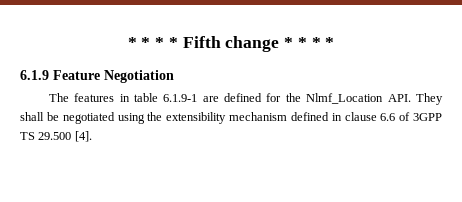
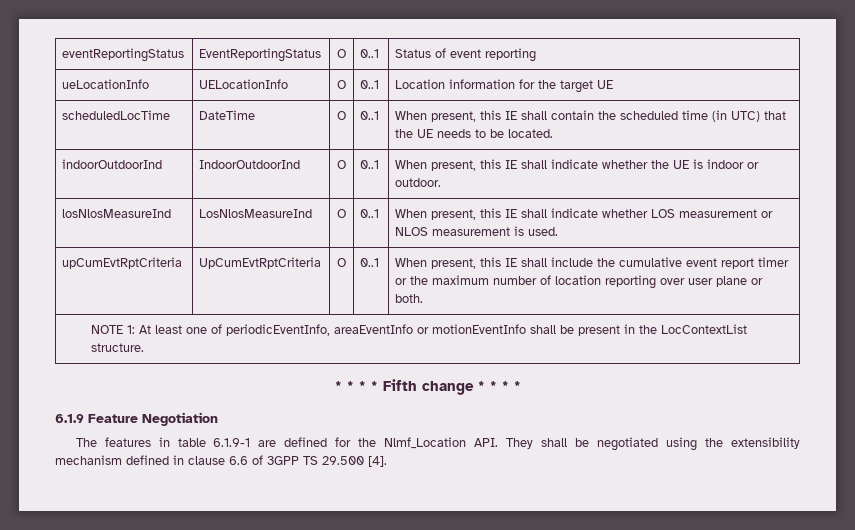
+ eventReportingStatus | EventReportingStatus | O | 0..1 | Status of event reporting
+ ueLocationInfo | UELocationInfo | O | 0..1 | Location information for the target UE
+ scheduledLocTime | DateTime | O | 0..1 | When present, this IE shall contain the scheduled time (in UTC) that the UE needs to be located.
+ indoorOutdoorInd | IndoorOutdoorInd | O | 0..1 | When present, this IE shall indicate whether the UE is indoor or outdoor.
+ losNlosMeasureInd | LosNlosMeasureInd | O | 0..1 | When present, this IE shall indicate whether LOS measurement or NLOS measurement is used.
+ upCumEvtRptCriteria | UpCumEvtRptCriteria | O | 0..1 | When present, this IE shall include the cumulative event report timer or the maximum number of location reporting over user plane or both.
+ NOTE 1: At least one of periodicEventInfo, areaEventInfo or motionEventInfo shall be present in the LocContextList structure.

